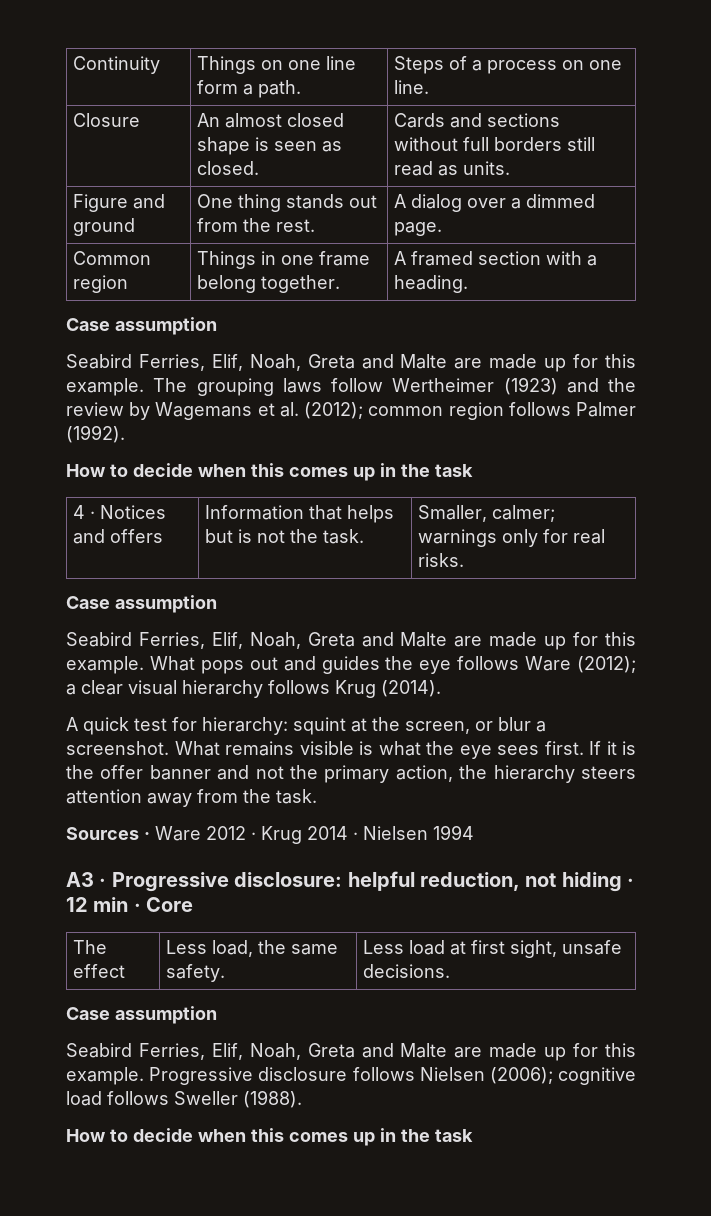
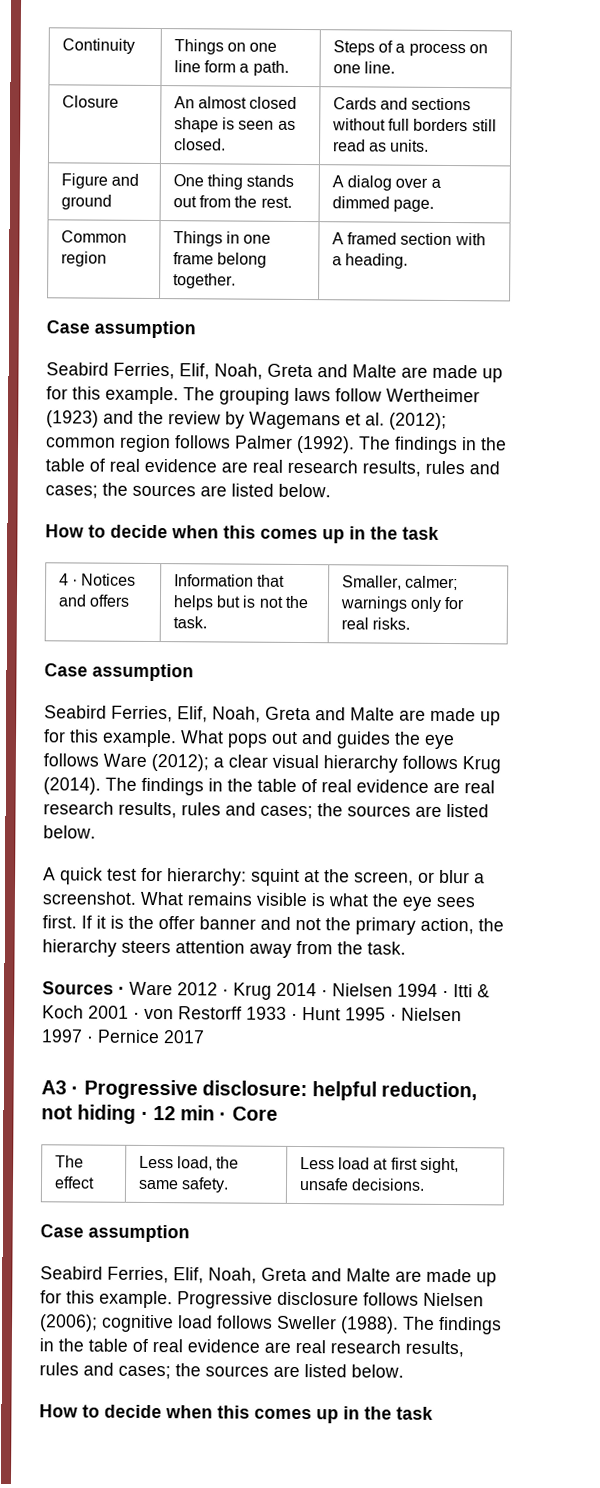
- The grouping laws follow Wertheimer (1923) and the review by Wagemans et al. (2012); common region follows Palmer (1992).
+ The grouping laws follow Wertheimer (1923) and the review by Wagemans et al. (2012); common region follows Palmer (1992). The findings in the table of real evidence are real research results, rules and cases; the sources are listed below.
- What pops out and guides the eye follows Ware (2012); a clear visual hierarchy follows Krug (2014).
+ What pops out and guides the eye follows Ware (2012); a clear visual hierarchy follows Krug (2014). The findings in the table of real evidence are real research results, rules and cases; the sources are listed below.
- Sources · Ware 2012 · Krug 2014 · Nielsen 1994
+ Sources · Ware 2012 · Krug 2014 · Nielsen 1994 · Itti & Koch 2001 · von Restorff 1933 · Hunt 1995 · Nielsen 1997 · Pernice 2017
- Progressive disclosure follows Nielsen (2006); cognitive load follows Sweller (1988).
+ Progressive disclosure follows Nielsen (2006); cognitive load follows Sweller (1988). The findings in the table of real evidence are real research results, rules and cases; the sources are listed below.

